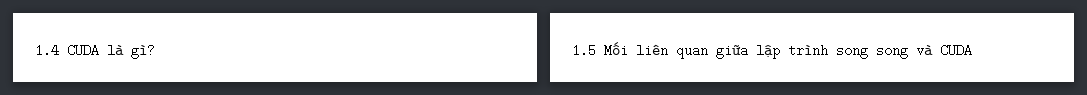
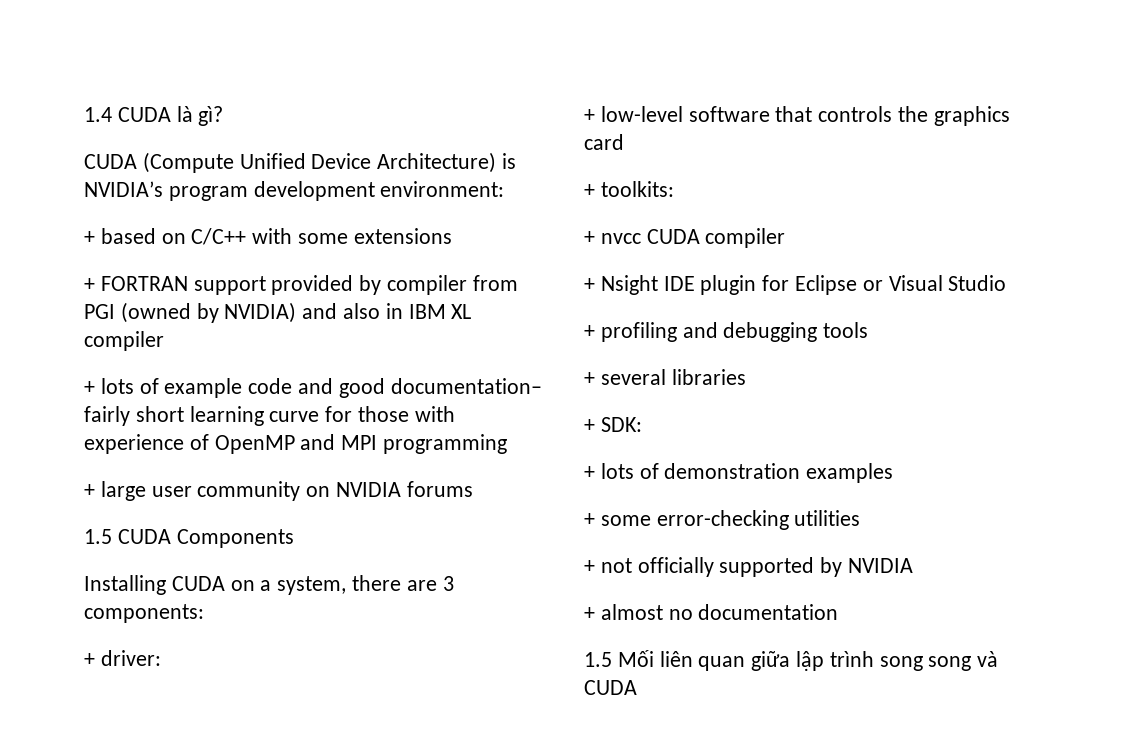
+ CUDA (Compute Unified Device Architecture) is NVIDIA’s program development environment:
+ + based on C/C++ with some extensions
+ + FORTRAN support provided by compiler from PGI (owned by NVIDIA) and also in IBM XL compiler
+ + lots of example code and good documentation– fairly short learning curve for those with experience of OpenMP and MPI programming
+ + large user community on NVIDIA forums
+ 1.5 CUDA Components
+ Installing CUDA on a system, there are 3 components:
+ + driver:
+ + low-level software that controls the graphics card
+ + toolkits:
+ + nvcc CUDA compiler
+ + Nsight IDE plugin for Eclipse or Visual Studio
+ + profiling and debugging tools
+ + several libraries
+ + SDK:
+ + lots of demonstration examples
+ + some error-checking utilities
+ + not officially supported by NVIDIA
+ + almost no documentation

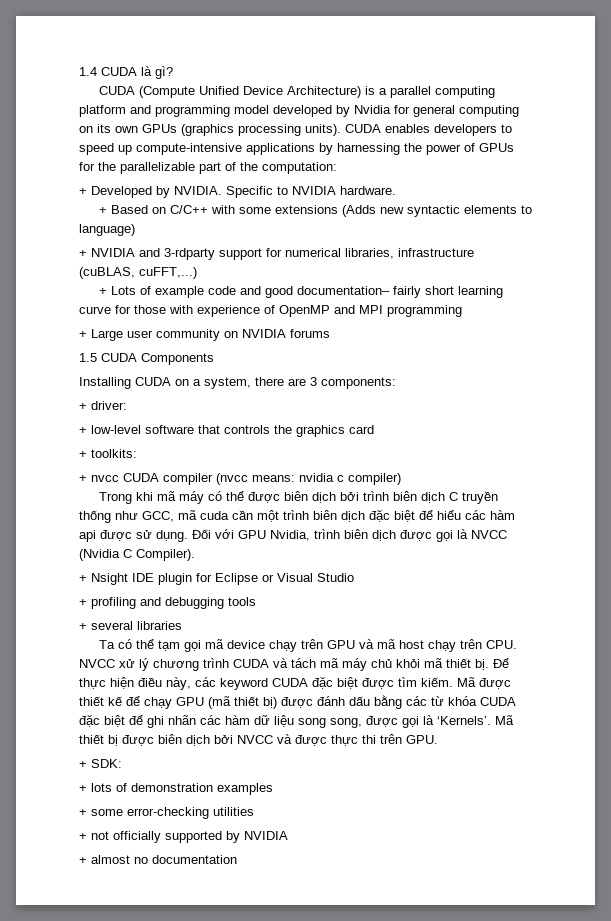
- CUDA (Compute Unified Device Architecture) is NVIDIA’s program development environment:
- + based on C/C++ with some extensions
- + FORTRAN support provided by compiler from PGI (owned by NVIDIA) and also in IBM XL compiler
- + lots of example code and good documentation– fairly short learning curve for those with experience of OpenMP and MPI programming
+ CUDA (Compute Unified Device Architecture) is a parallel computing platform and programming model developed by Nvidia for general computing on its own GPUs (graphics processing units). CUDA enables developers to speed up compute-intensive applications by harnessing the power of GPUs for the parallelizable part of the computation:
+ + Developed by NVIDIA. Specific to NVIDIA hardware.
+ + Based on C/C++ with some extensions (Adds new syntactic elements to language)
+ + NVIDIA and 3-rdparty support for numerical libraries, infrastructure (cuBLAS, cuFFT,...)
+ + Lots of example code and good documentation– fairly short learning curve for those with experience of OpenMP and MPI programming
- + large user community on NVIDIA forums
+ + Large user community on NVIDIA forums
- + nvcc CUDA compiler
+ + nvcc CUDA compiler (nvcc means: nvidia c compiler)
+ Trong khi mã máy có thể được biên dịch bởi trình biên dịch C truyền thống như GCC, mã cuda cần một trình biên dịch đặc biệt để hiểu các hàm api được sử dụng. Đối với GPU Nvidia, trình biên dịch được gọi là NVCC (Nvidia C Compiler).
+ Ta có thể tạm gọi mã device chạy trên GPU và mã host chạy trên CPU. NVCC xử lý chương trình CUDA và tách mã máy chủ khỏi mã thiết bị. Để thực hiện điều này, các keyword CUDA đặc biệt được tìm kiếm. Mã được thiết kế để chạy GPU (mã thiết bị) được đánh dấu bằng các từ khóa CUDA đặc biệt để ghi nhãn các hàm dữ liệu song song, được gọi là ‘Kernels’. Mã thiết bị được biên dịch bởi NVCC và được thực thi trên GPU.
- 1.5 Mối liên quan giữa lập trình song song và CUDA

